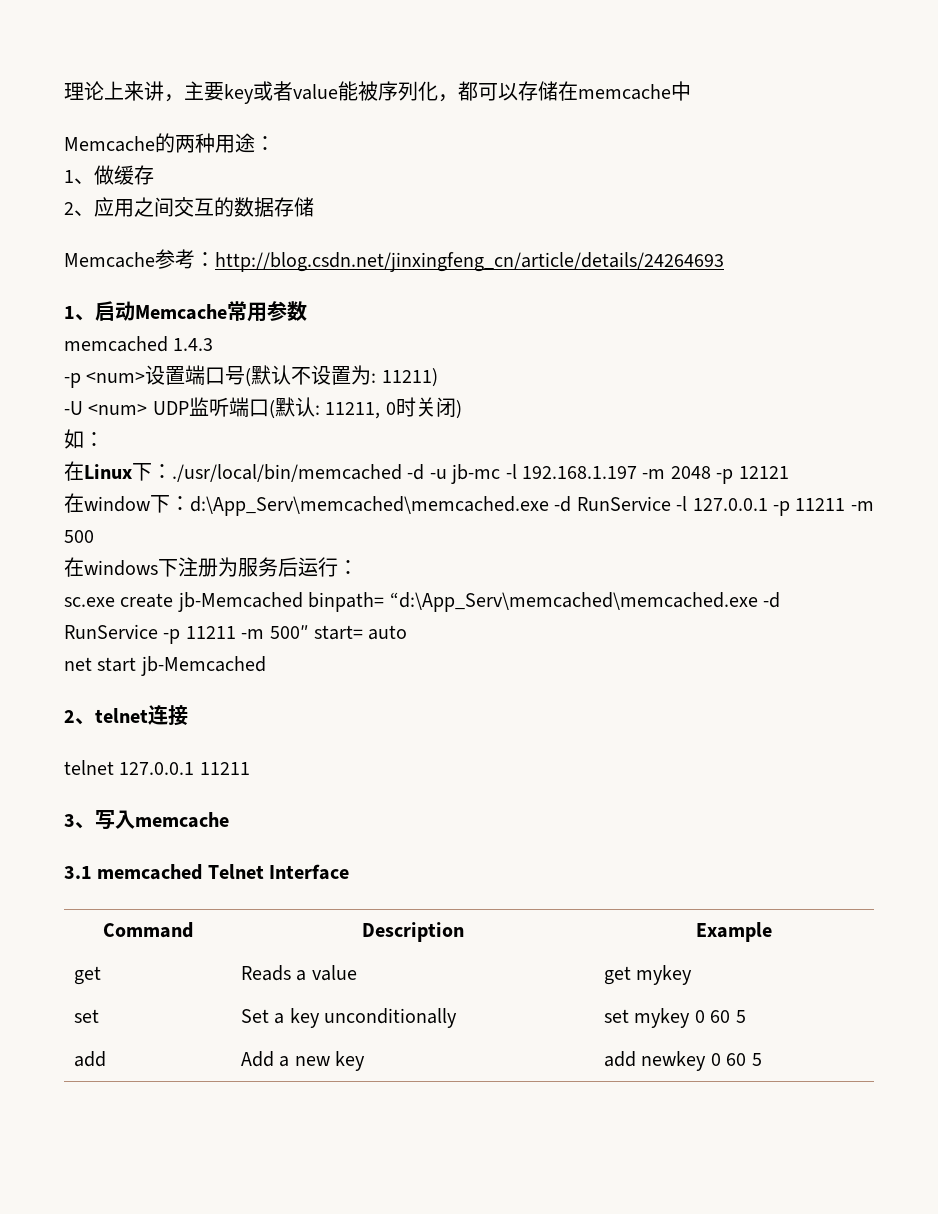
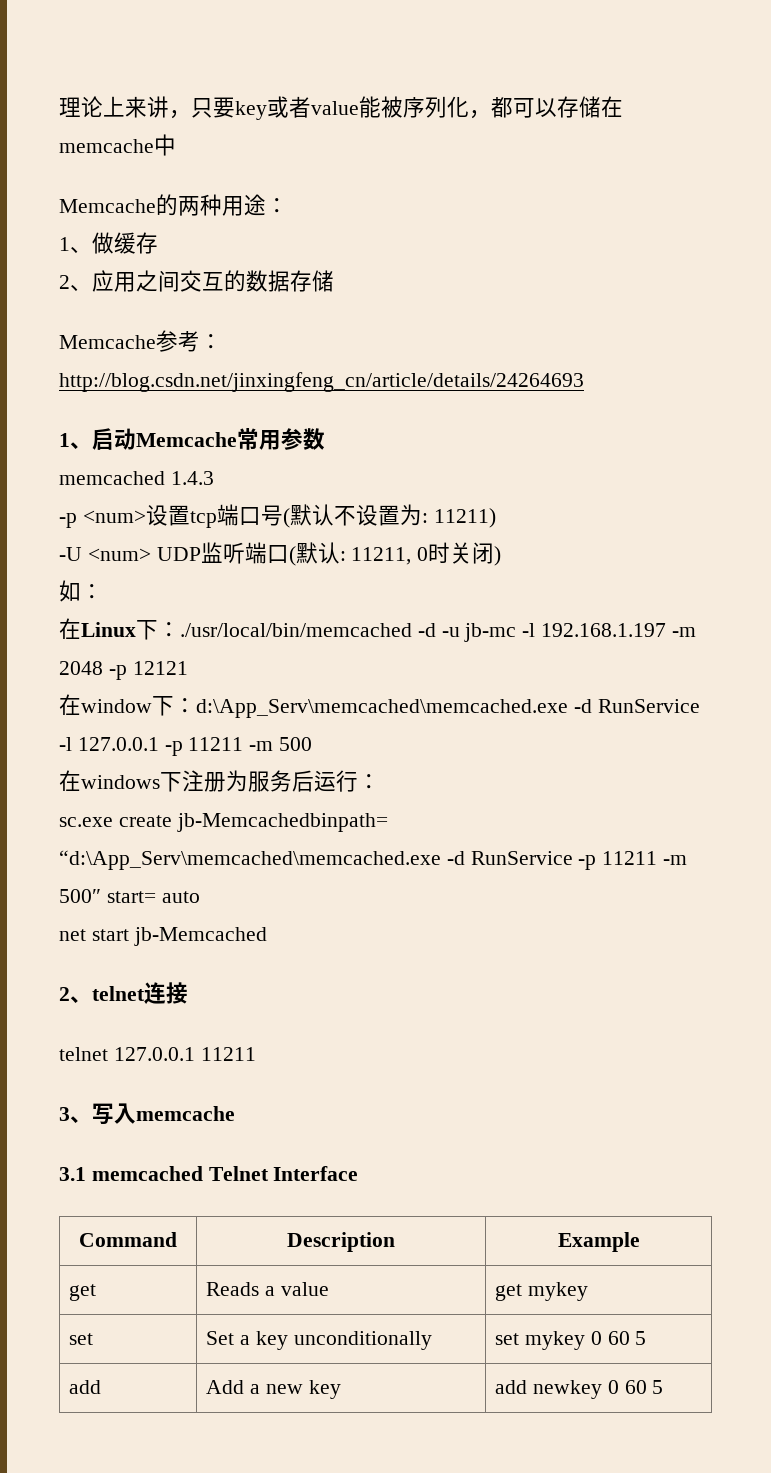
- 理论上来讲，主要key或者value能被序列化，都可以存储在memcache中
+ 理论上来讲，只要key或者value能被序列化，都可以存储在memcache中
- -p <num>设置端口号(默认不设置为: 11211)
+ -p <num>设置tcp端口号(默认不设置为: 11211)
- sc.exe create jb-Memcached binpath= “d:\App_Serv\memcached\memcached.exe -d RunService -p 11211 -m 500″ start= auto
+ sc.exe create jb-Memcachedbinpath= “d:\App_Serv\memcached\memcached.exe -d RunService -p 11211 -m 500″ start= auto

